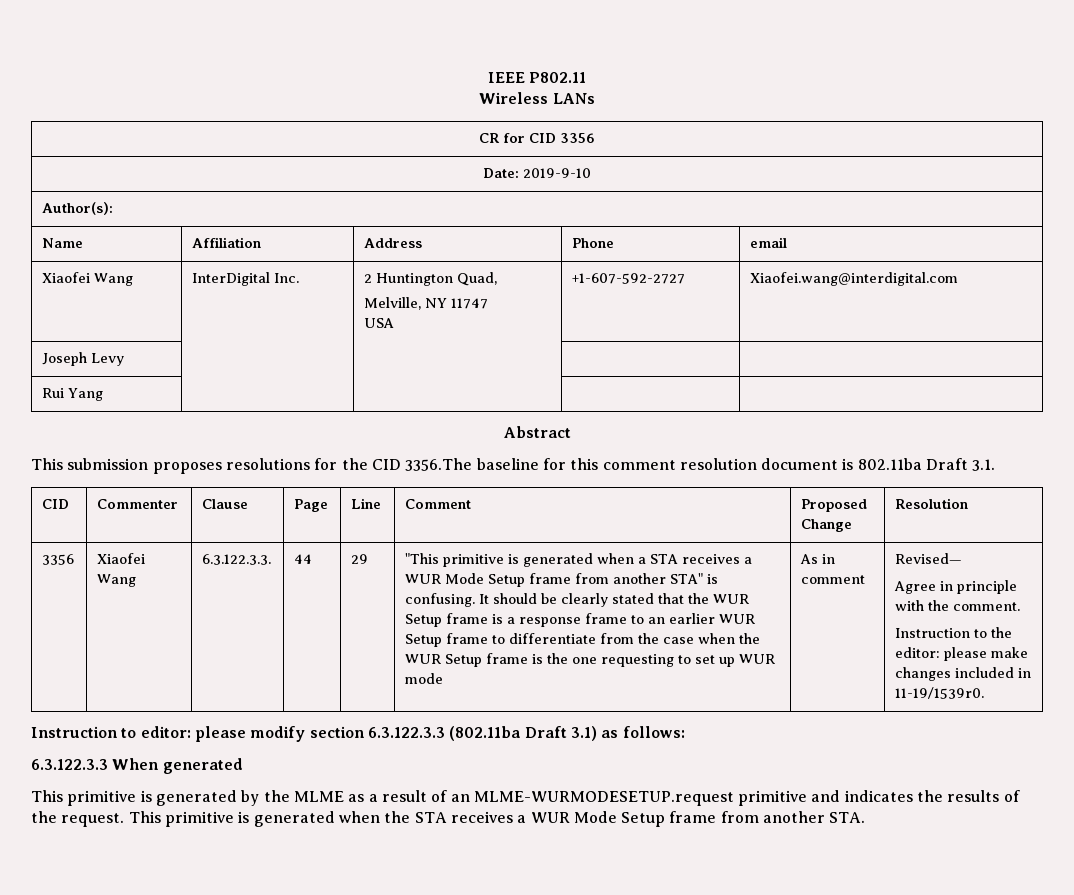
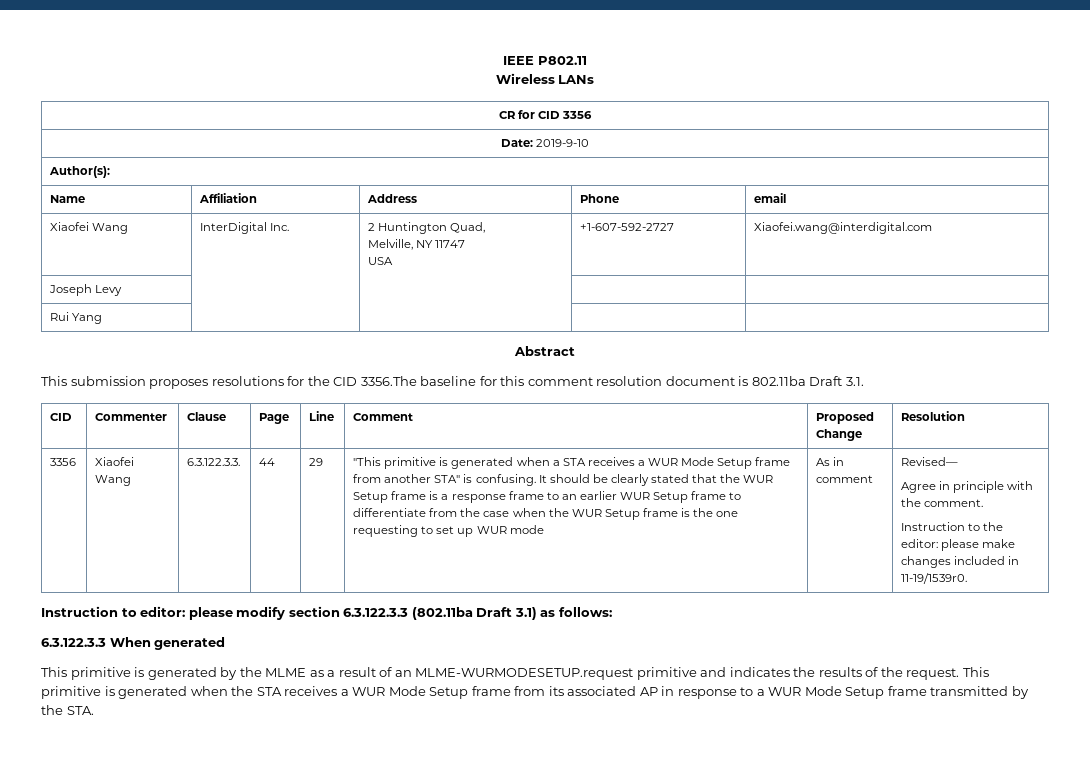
- This primitive is generated when the STA receives a WUR Mode Setup frame from another STA.
+ This primitive is generated when the STA receives a WUR Mode Setup frame from its associated AP in response to a WUR Mode Setup frame transmitted by the STA.

